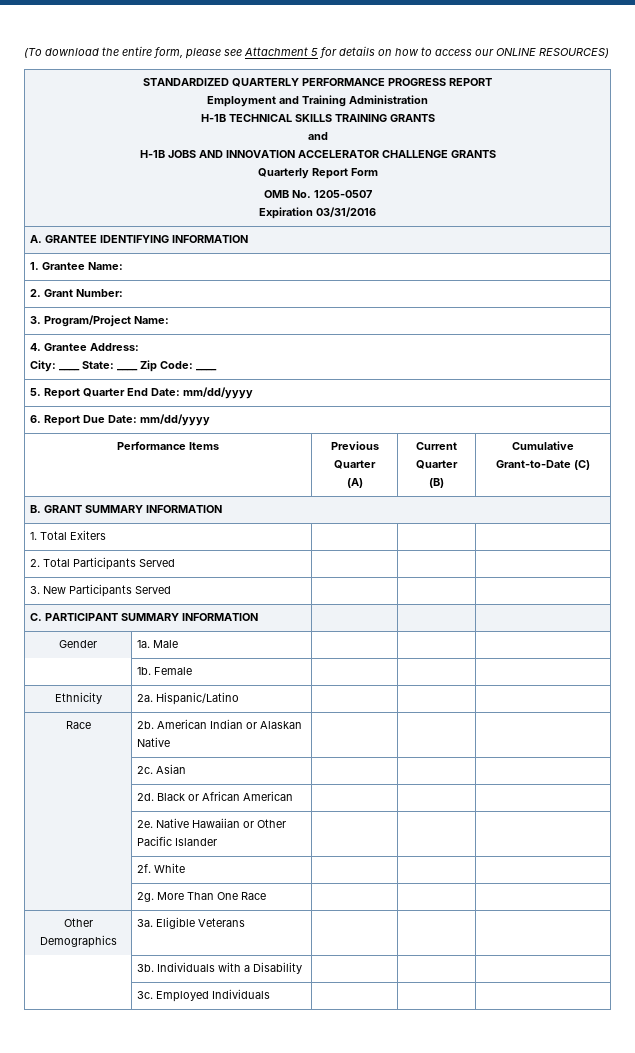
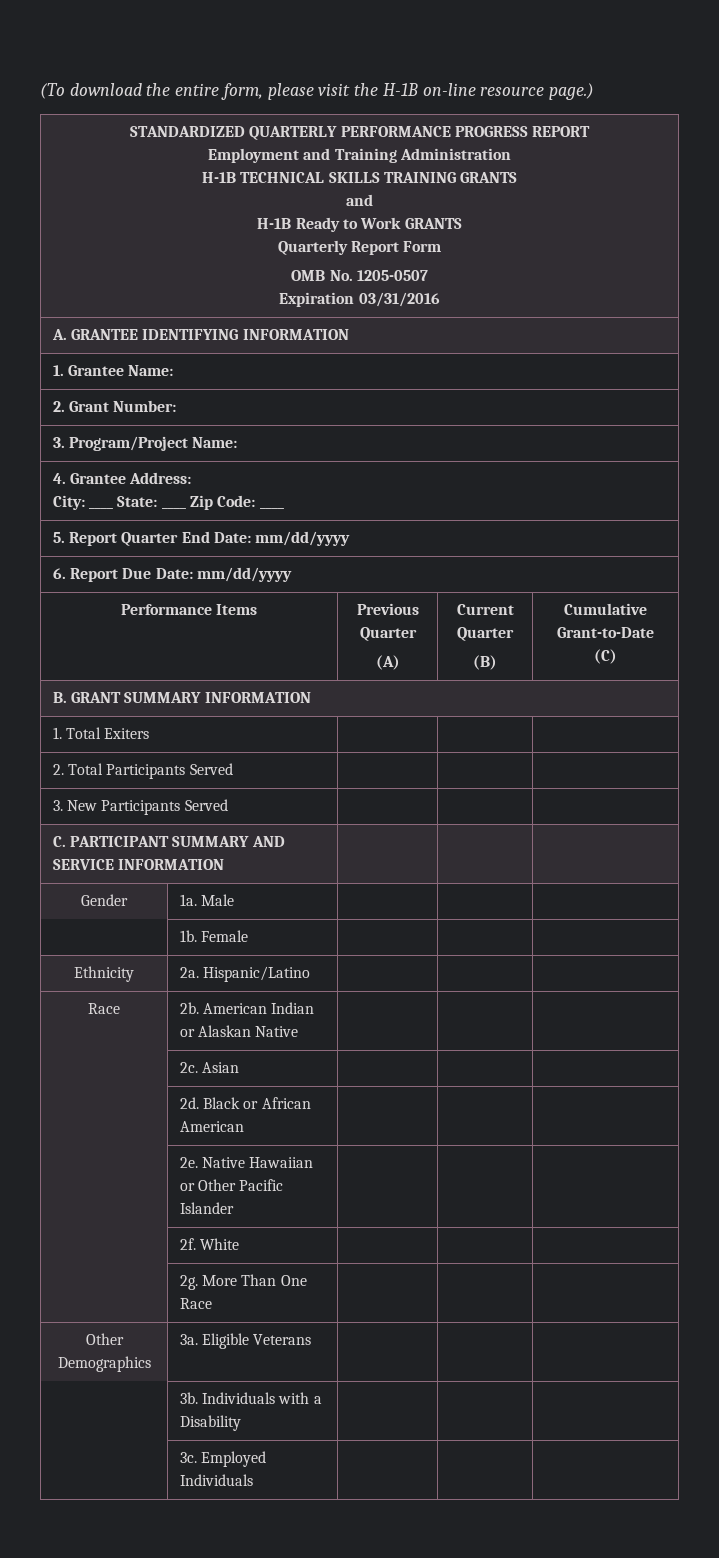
- (To download the entire form, please see Attachment 5 for details on how to access our ONLINE RESOURCES)
+ (To download the entire form, please visit the H-1B on-line resource page.)
  STANDARDIZED QUARTERLY PERFORMANCE PROGRESS REPORT
  Employment and Training Administration
  H-1B TECHNICAL SKILLS TRAINING GRANTS
  and
- H-1B JOBS AND INNOVATION ACCELERATOR CHALLENGE GRANTS
+ H-1B Ready to Work GRANTS
- C. PARTICIPANT SUMMARY INFORMATION | | |
+ C. PARTICIPANT SUMMARY AND SERVICE INFORMATION | | |

